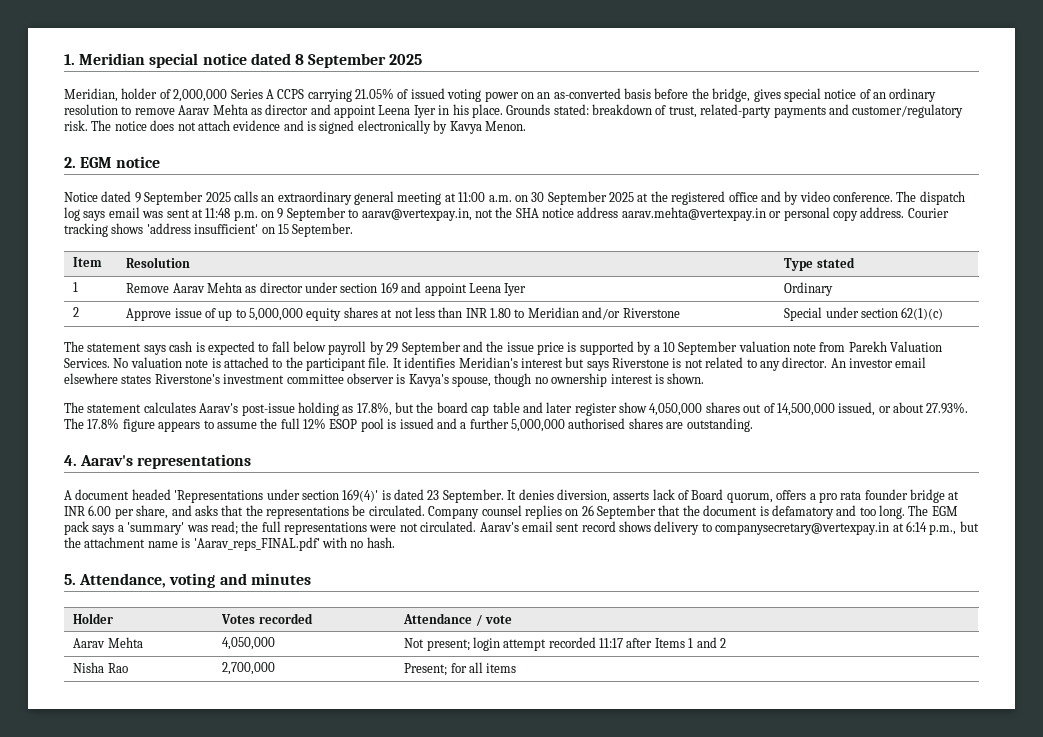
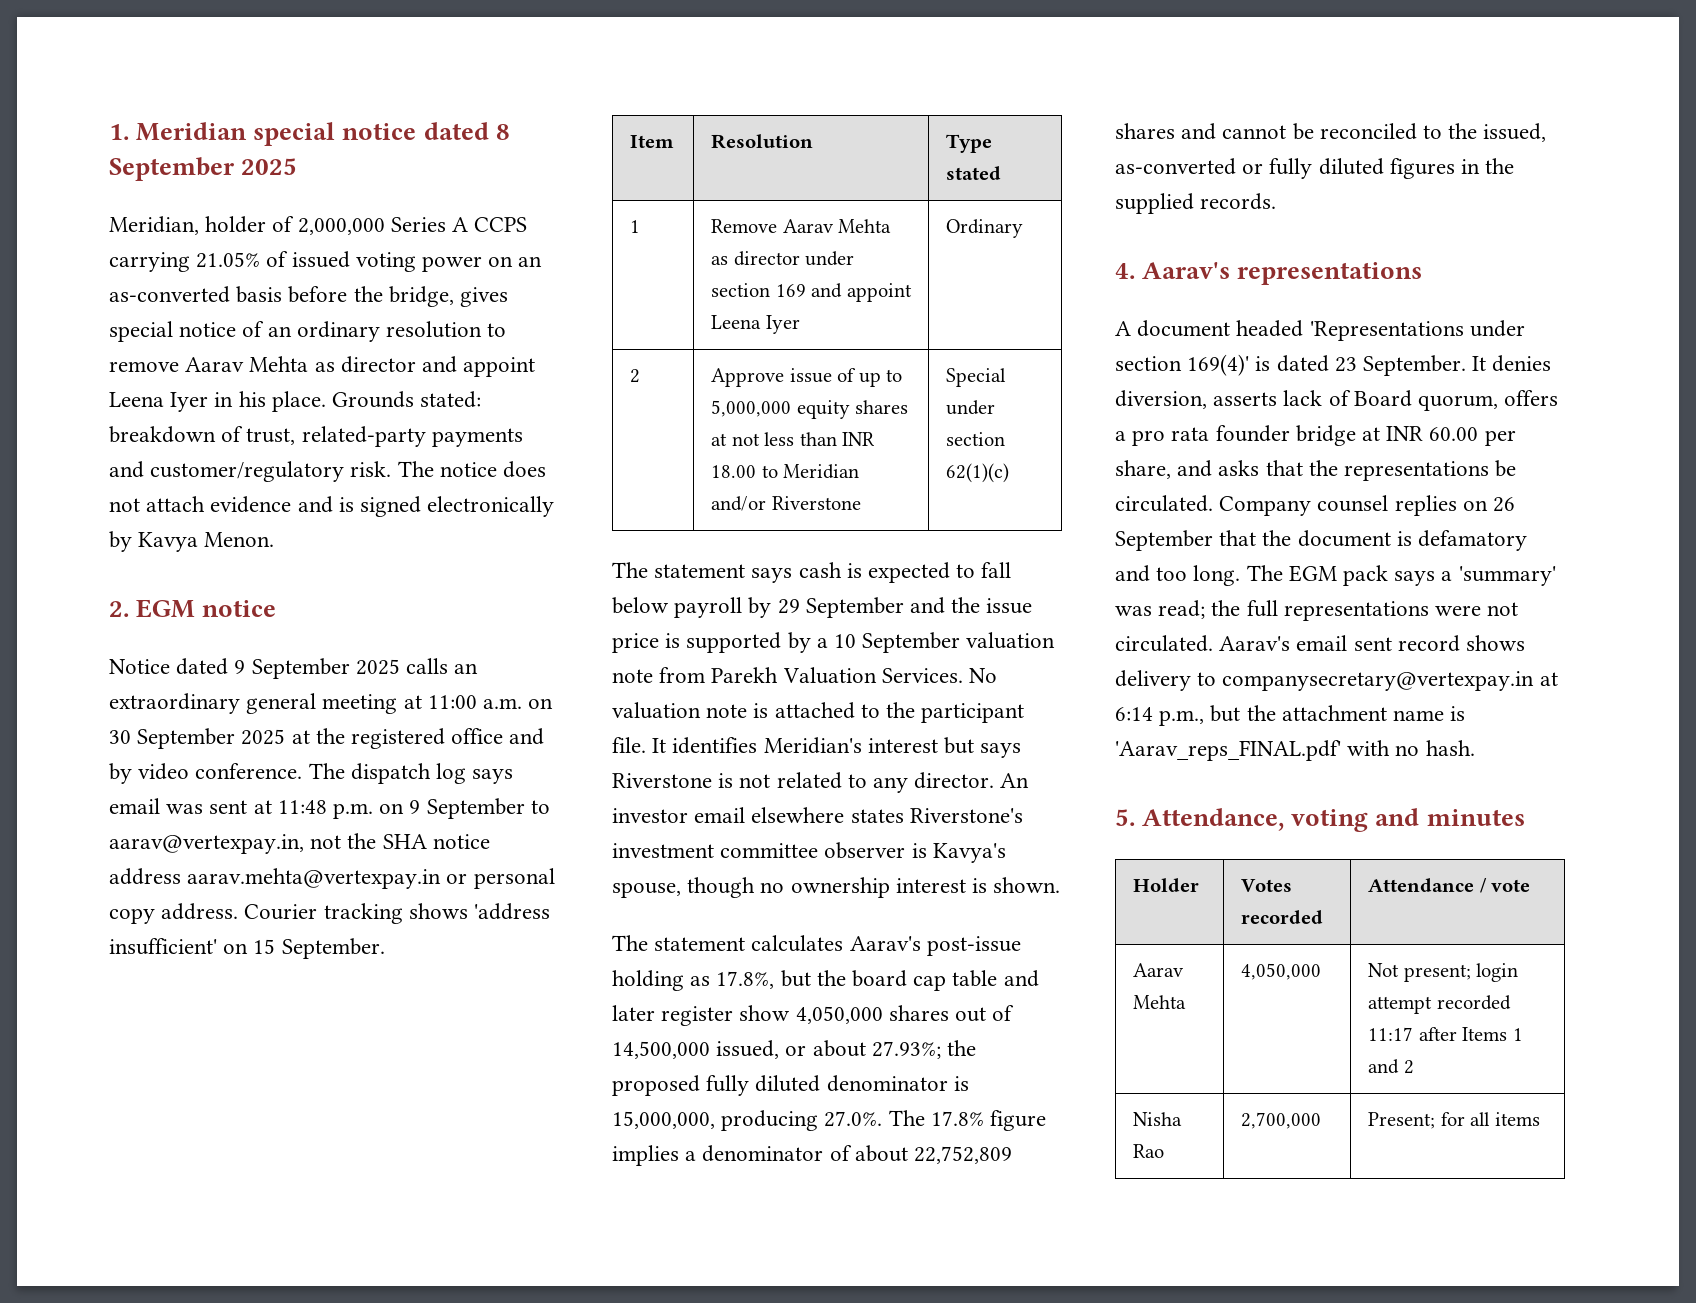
- 2 | Approve issue of up to 5,000,000 equity shares at not less than INR 1.80 to Meridian and/or Riverstone | Special under section 62(1)(c)
+ 2 | Approve issue of up to 5,000,000 equity shares at not less than INR 18.00 to Meridian and/or Riverstone | Special under section 62(1)(c)
- The statement calculates Aarav's post-issue holding as 17.8%, but the board cap table and later register show 4,050,000 shares out of 14,500,000 issued, or about 27.93%. The 17.8% figure appears to assume the full 12% ESOP pool is issued and a further 5,000,000 authorised shares are outstanding.
+ The statement calculates Aarav's post-issue holding as 17.8%, but the board cap table and later register show 4,050,000 shares out of 14,500,000 issued, or about 27.93%; the proposed fully diluted denominator is 15,000,000, producing 27.0%. The 17.8% figure implies a denominator of about 22,752,809 shares and cannot be reconciled to the issued, as-converted or fully diluted figures in the supplied records.
- It denies diversion, asserts lack of Board quorum, offers a pro rata founder bridge at INR 6.00 per share, and asks that the representations be circulated.
+ It denies diversion, asserts lack of Board quorum, offers a pro rata founder bridge at INR 60.00 per share, and asks that the representations be circulated.

